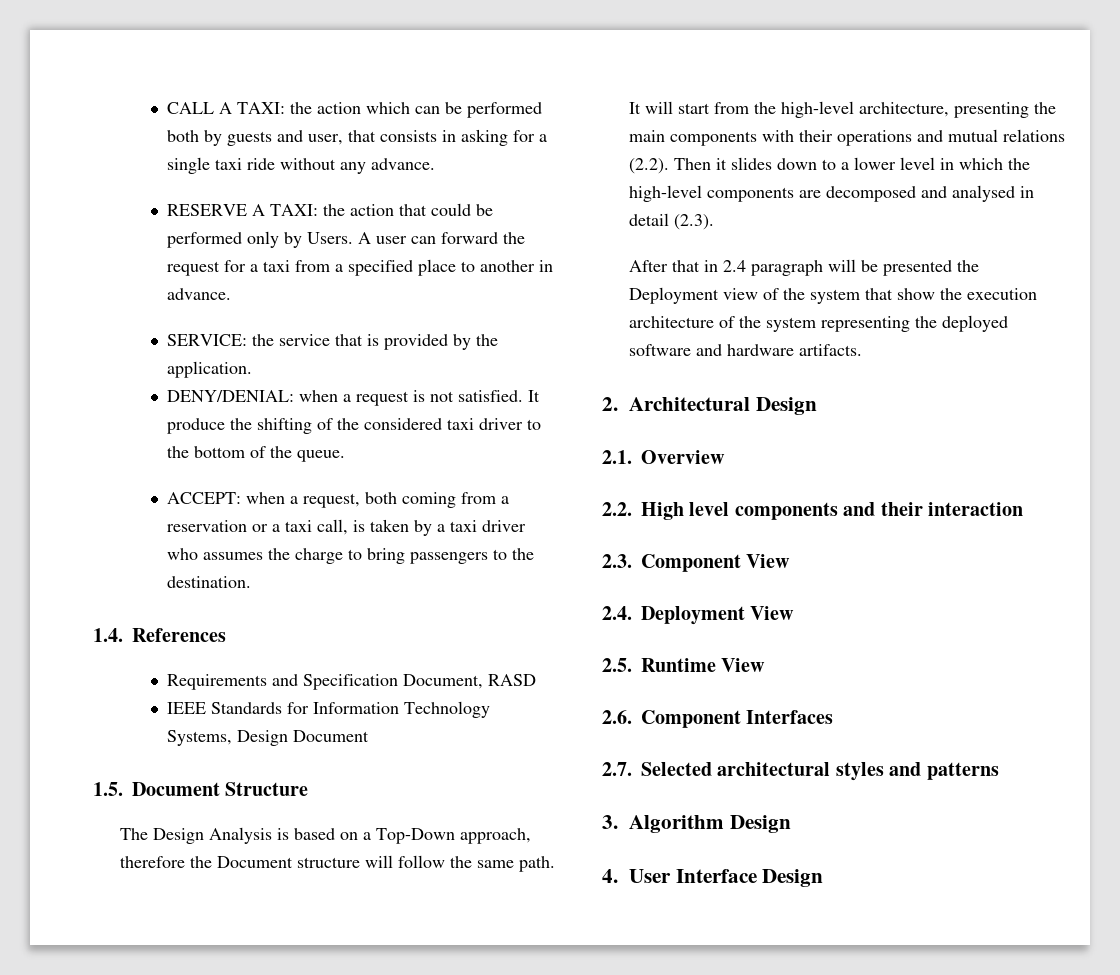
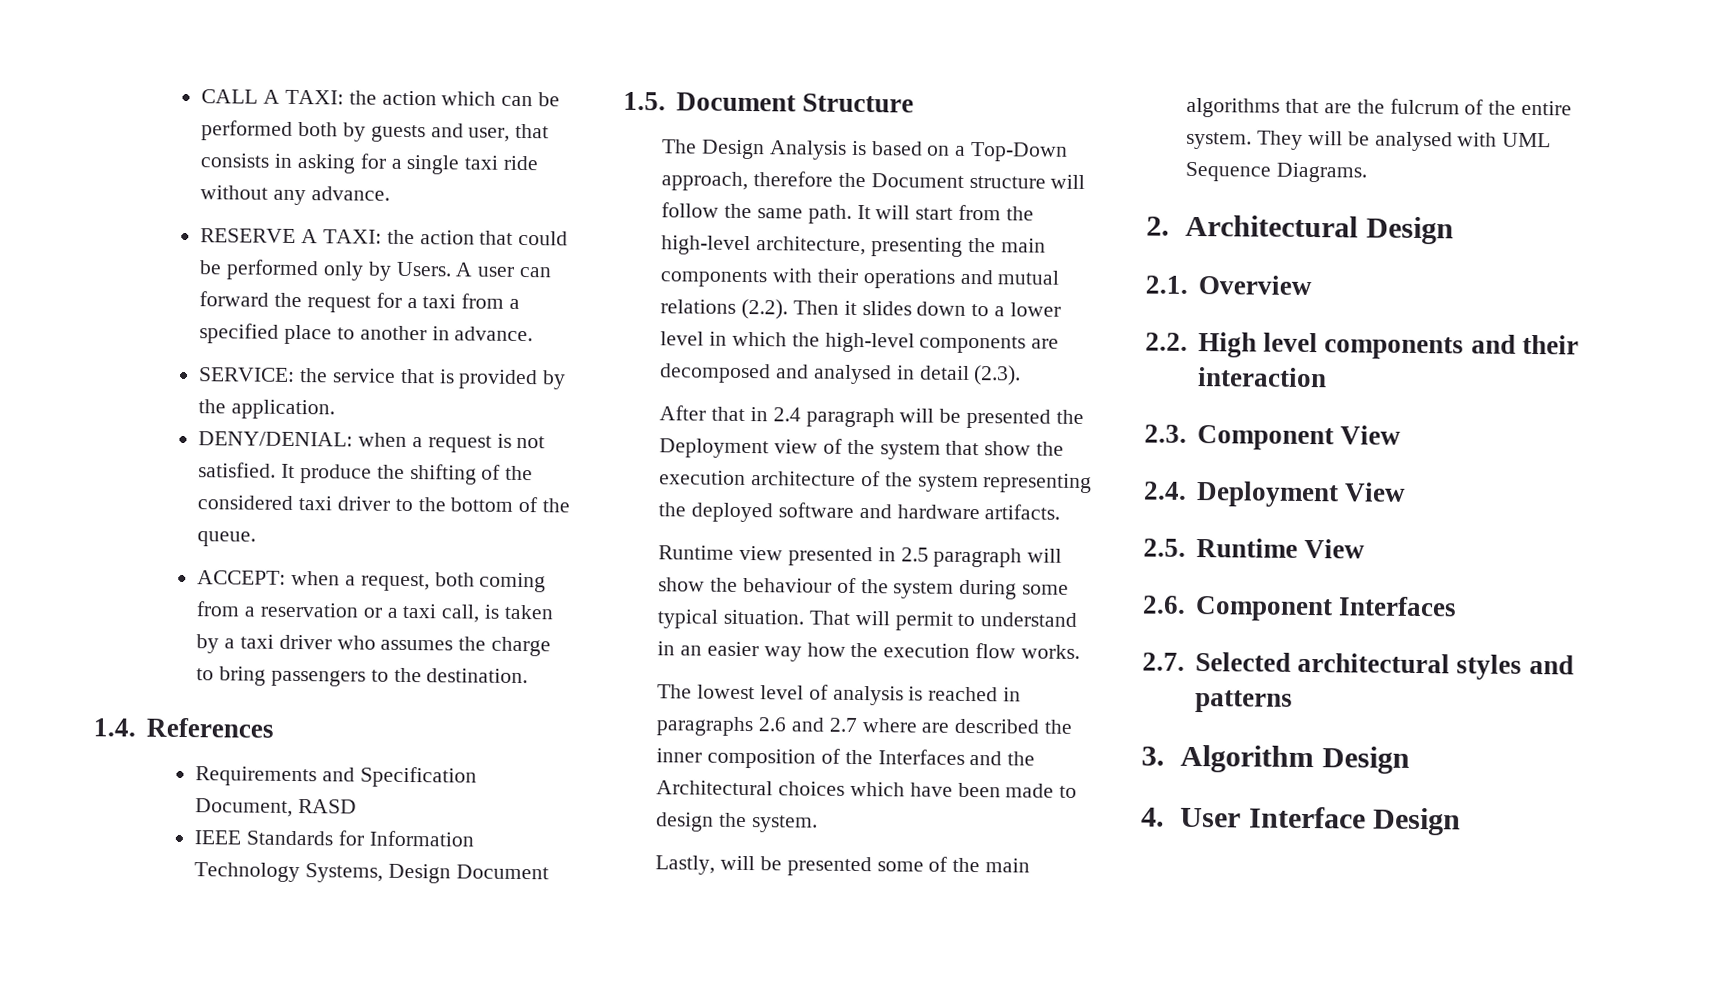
+ Runtime view presented in 2.5 paragraph will show the behaviour of the system during some typical situation. That will permit to understand in an easier way how the execution flow works.
+ The lowest level of analysis is reached in paragraphs 2.6 and 2.7 where are described the inner composition of the Interfaces and the Architectural choices which have been made to design the system.
+ Lastly, will be presented some of the main algorithms that are the fulcrum of the entire system. They will be analysed with UML Sequence Diagrams.

